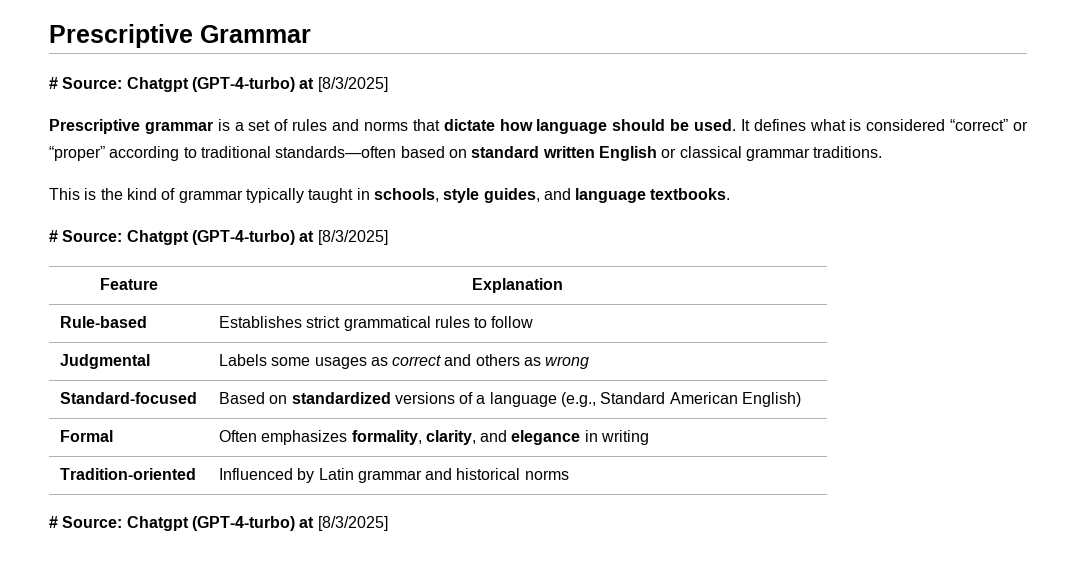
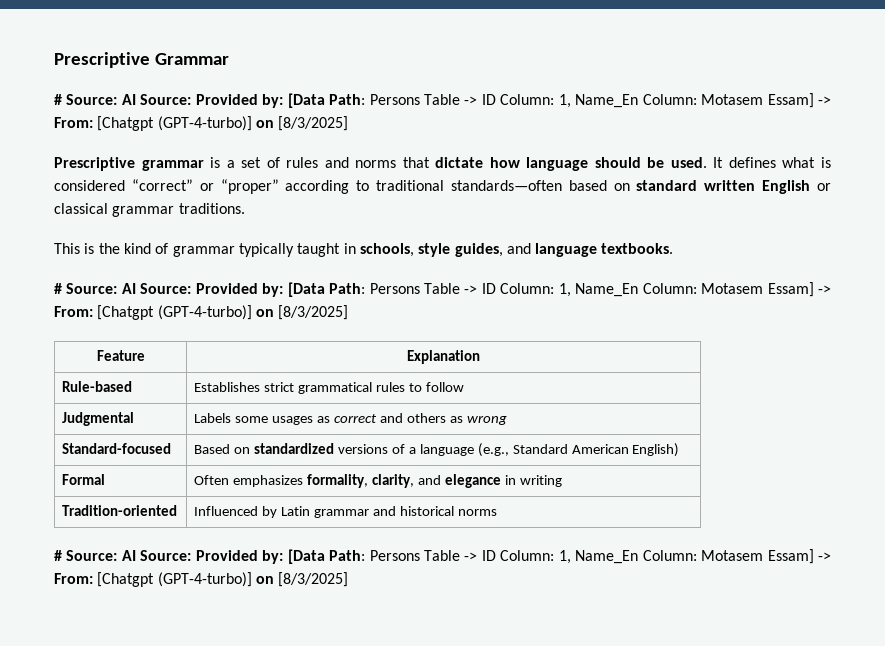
  Prescriptive Grammar
- # Source: Chatgpt (GPT-4-turbo) at [8/3/2025]
+ # Source: AI Source: Provided by: [Data Path: Persons Table -> ID Column: 1, Name_En Column: Motasem Essam] -> From: [Chatgpt (GPT-4-turbo)] on [8/3/2025]
  This is the kind of grammar typically taught in schools, style guides, and language textbooks.
- # Source: Chatgpt (GPT-4-turbo) at [8/3/2025]
+ # Source: AI Source: Provided by: [Data Path: Persons Table -> ID Column: 1, Name_En Column: Motasem Essam] -> From: [Chatgpt (GPT-4-turbo)] on [8/3/2025]
  Tradition-oriented | Influenced by Latin grammar and historical norms
- # Source: Chatgpt (GPT-4-turbo) at [8/3/2025]
+ # Source: AI Source: Provided by: [Data Path: Persons Table -> ID Column: 1, Name_En Column: Motasem Essam] -> From: [Chatgpt (GPT-4-turbo)] on [8/3/2025]

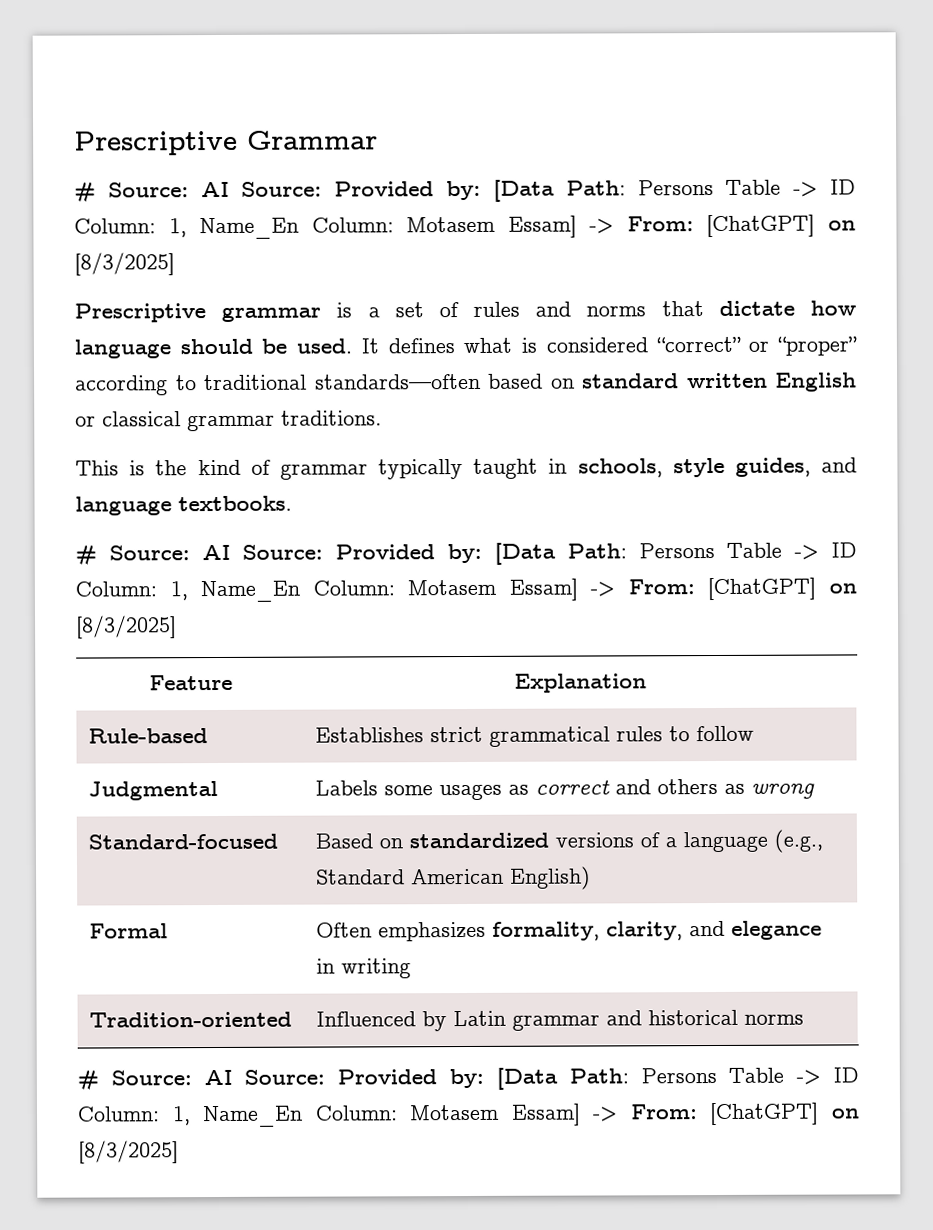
  Prescriptive Grammar
- # Source: AI Source: Provided by: [Data Path: Persons Table -> ID Column: 1, Name_En Column: Motasem Essam] -> From: [Chatgpt (GPT-4-turbo)] on [8/3/2025]
+ # Source: AI Source: Provided by: [Data Path: Persons Table -> ID Column: 1, Name_En Column: Motasem Essam] -> From: [ChatGPT] on [8/3/2025]
  This is the kind of grammar typically taught in schools, style guides, and language textbooks.
- # Source: AI Source: Provided by: [Data Path: Persons Table -> ID Column: 1, Name_En Column: Motasem Essam] -> From: [Chatgpt (GPT-4-turbo)] on [8/3/2025]
+ # Source: AI Source: Provided by: [Data Path: Persons Table -> ID Column: 1, Name_En Column: Motasem Essam] -> From: [ChatGPT] on [8/3/2025]
  Tradition-oriented | Influenced by Latin grammar and historical norms
- # Source: AI Source: Provided by: [Data Path: Persons Table -> ID Column: 1, Name_En Column: Motasem Essam] -> From: [Chatgpt (GPT-4-turbo)] on [8/3/2025]
+ # Source: AI Source: Provided by: [Data Path: Persons Table -> ID Column: 1, Name_En Column: Motasem Essam] -> From: [ChatGPT] on [8/3/2025]

